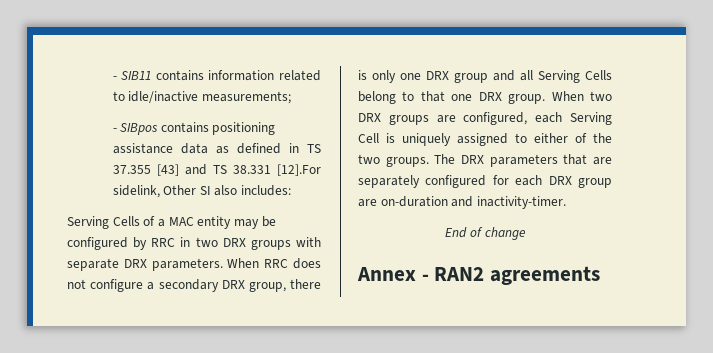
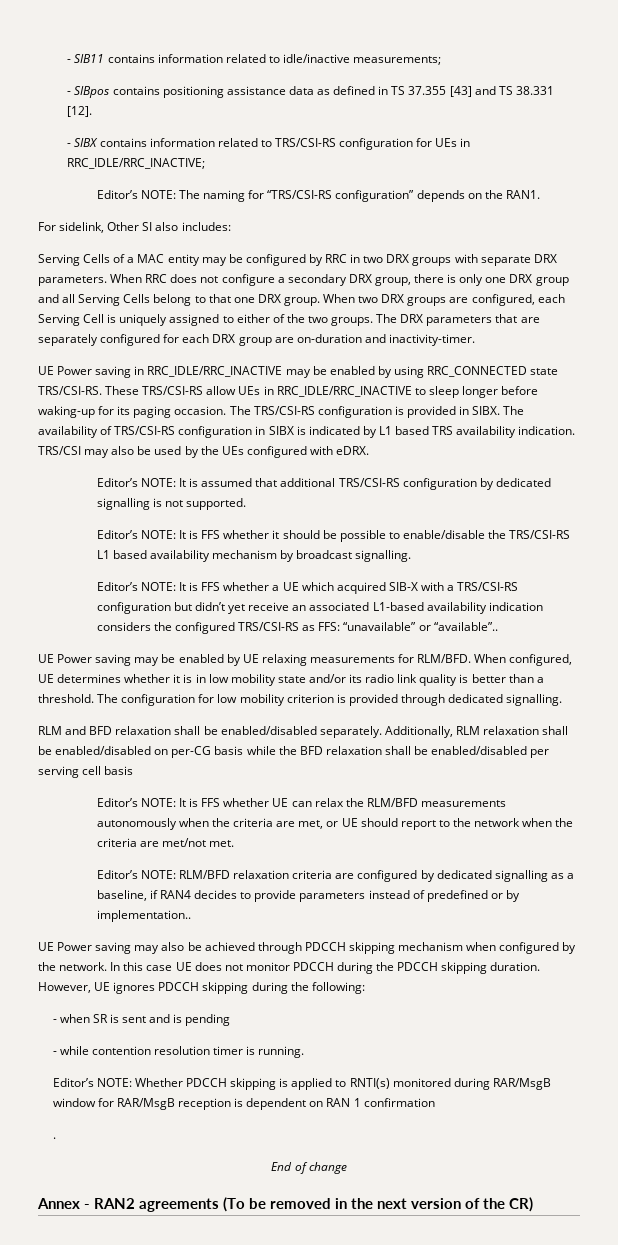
- - SIBpos contains positioning assistance data as defined in TS 37.355 [43] and TS 38.331 [12].For sidelink, Other SI also includes:
+ - SIBpos contains positioning assistance data as defined in TS 37.355 [43] and TS 38.331 [12].
+ - SIBX contains information related to TRS/CSI-RS configuration for UEs in RRC_IDLE/RRC_INACTIVE;
+ Editor’s NOTE: The naming for “TRS/CSI-RS configuration” depends on the RAN1.
+ For sidelink, Other SI also includes:
+ UE Power saving in RRC_IDLE/RRC_INACTIVE may be enabled by using RRC_CONNECTED state TRS/CSI-RS. These TRS/CSI-RS allow UEs in RRC_IDLE/RRC_INACTIVE to sleep longer before waking-up for its paging occasion. The TRS/CSI-RS configuration is provided in SIBX. The availability of TRS/CSI-RS configuration in SIBX is indicated by L1 based TRS availability indication. TRS/CSI may also be used by the UEs configured with eDRX.
+ Editor’s NOTE: It is assumed that additional TRS/CSI-RS configuration by dedicated signalling is not supported.
+ Editor’s NOTE: It is FFS whether it should be possible to enable/disable the TRS/CSI-RS L1 based availability mechanism by broadcast signalling.
+ Editor’s NOTE: It is FFS whether a UE which acquired SIB-X with a TRS/CSI-RS configuration but didn’t yet receive an associated L1-based availability indication considers the configured TRS/CSI-RS as FFS: “unavailable” or “available”..
+ UE Power saving may be enabled by UE relaxing measurements for RLM/BFD. When configured, UE determines whether it is in low mobility state and/or its radio link quality is better than a threshold. The configuration for low mobility criterion is provided through dedicated signalling.
+ RLM and BFD relaxation shall be enabled/disabled separately. Additionally, RLM relaxation shall be enabled/disabled on per-CG basis while the BFD relaxation shall be enabled/disabled per serving cell basis
+ Editor’s NOTE: It is FFS whether UE can relax the RLM/BFD measurements autonomously when the criteria are met, or UE should report to the network when the criteria are met/not met.
+ Editor’s NOTE: RLM/BFD relaxation criteria are configured by dedicated signalling as a baseline, if RAN4 decides to provide parameters instead of predefined or by implementation..
+ UE Power saving may also be achieved through PDCCH skipping mechanism when configured by the network. In this case UE does not monitor PDCCH during the PDCCH skipping duration. However, UE ignores PDCCH skipping during the following:
+ - when SR is sent and is pending
+ - while contention resolution timer is running.
+ Editor’s NOTE: Whether PDCCH skipping is applied to RNTI(s) monitored during RAR/MsgB window for RAR/MsgB reception is dependent on RAN 1 confirmation
+ .
- Annex - RAN2 agreements
+ Annex - RAN2 agreements (To be removed in the next version of the CR)

